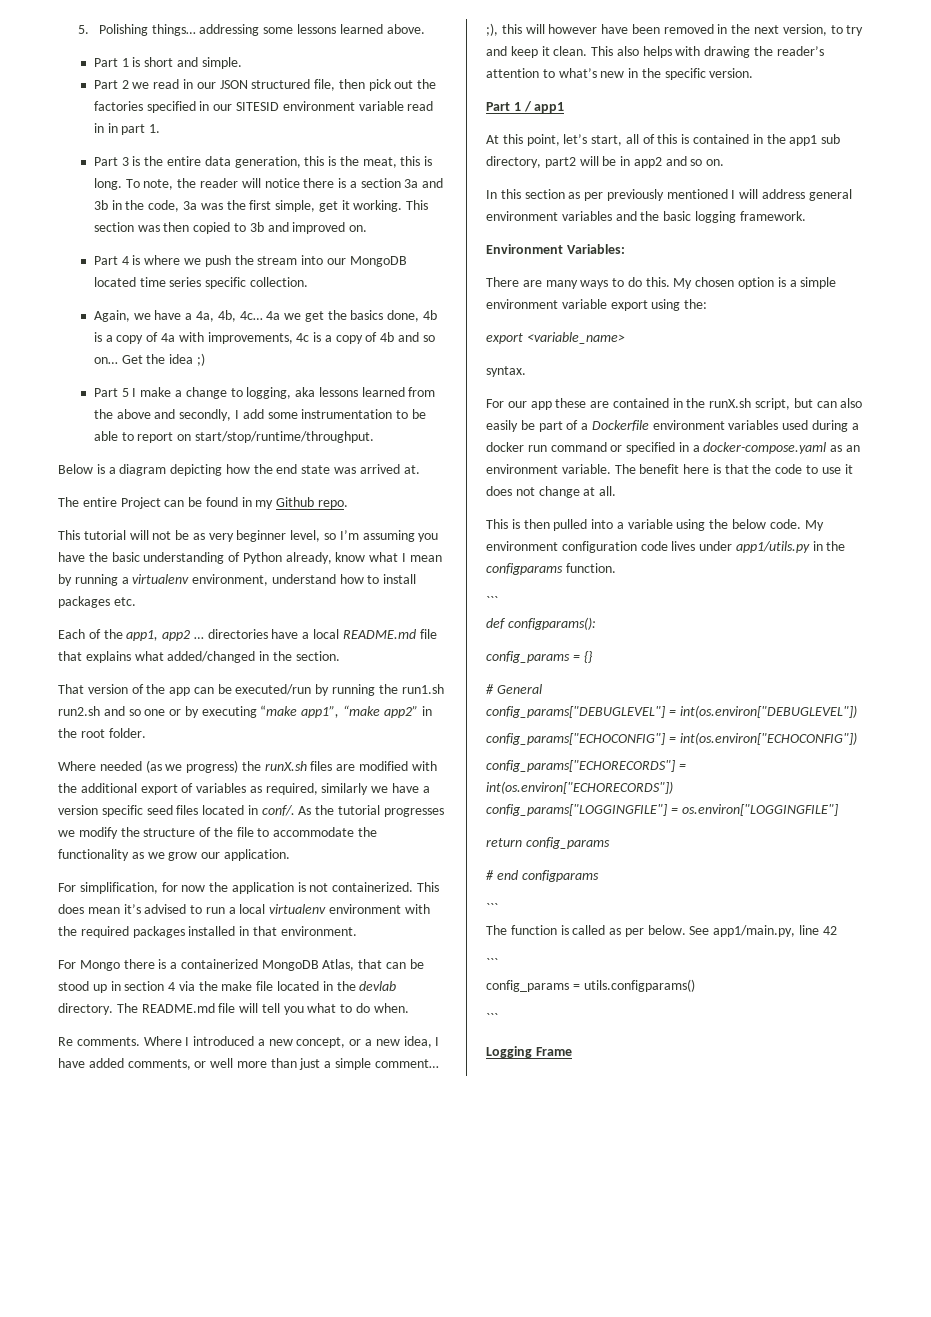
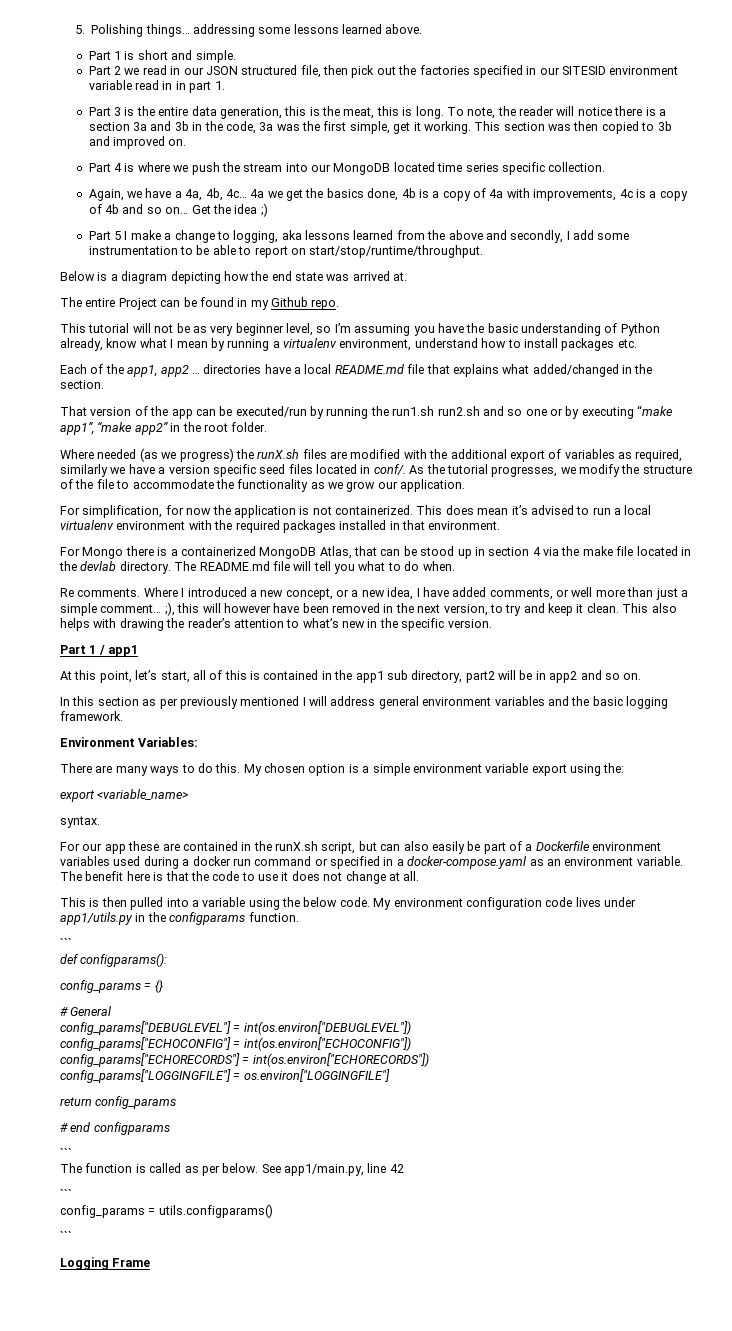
- As the tutorial progresses we modify the structure of the file to accommodate the functionality as we grow our application.
+ As the tutorial progresses, we modify the structure of the file to accommodate the functionality as we grow our application.

